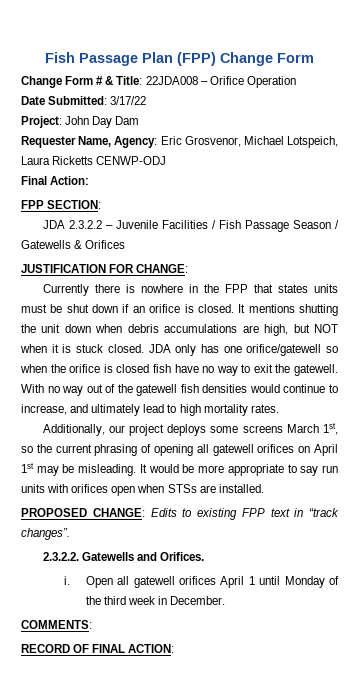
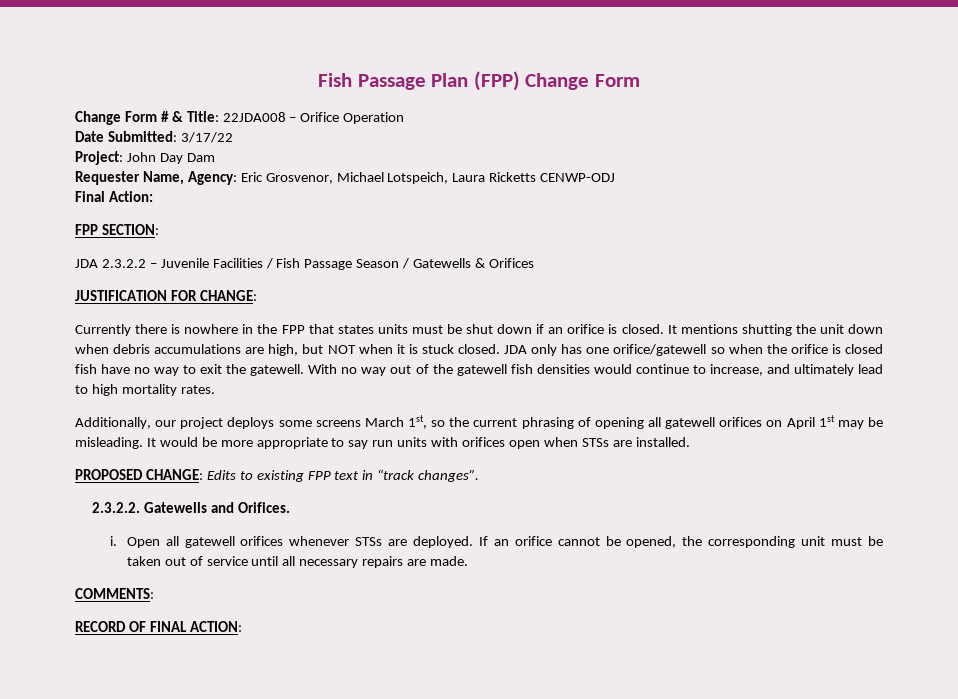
- Open all gatewell orifices April 1 until Monday of the third week in December.
+ Open all gatewell orifices whenever STSs are deployed. If an orifice cannot be opened, the corresponding unit must be taken out of service until all necessary repairs are made.

